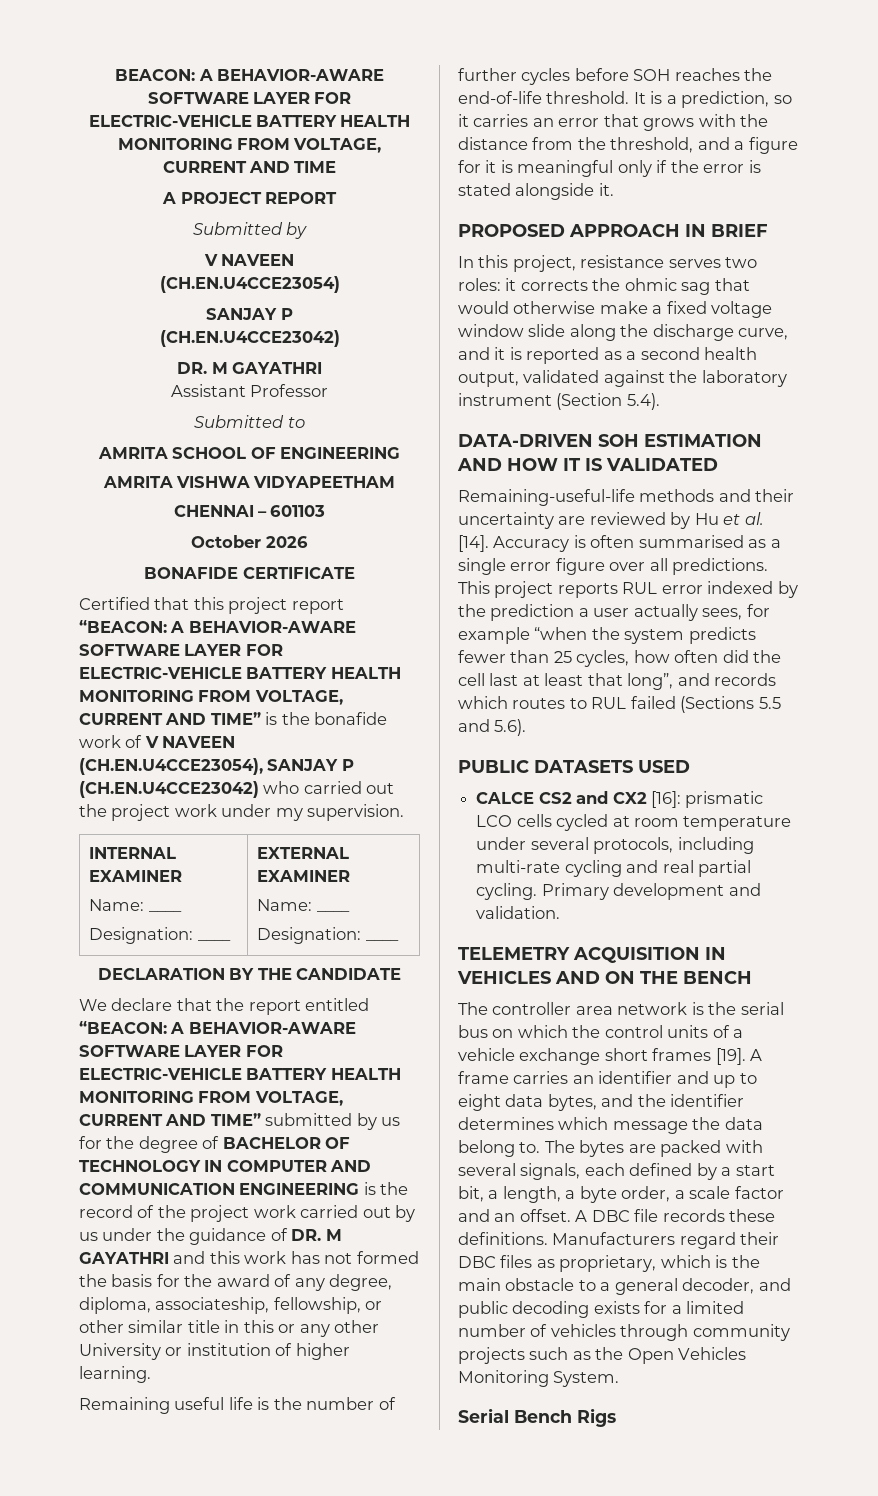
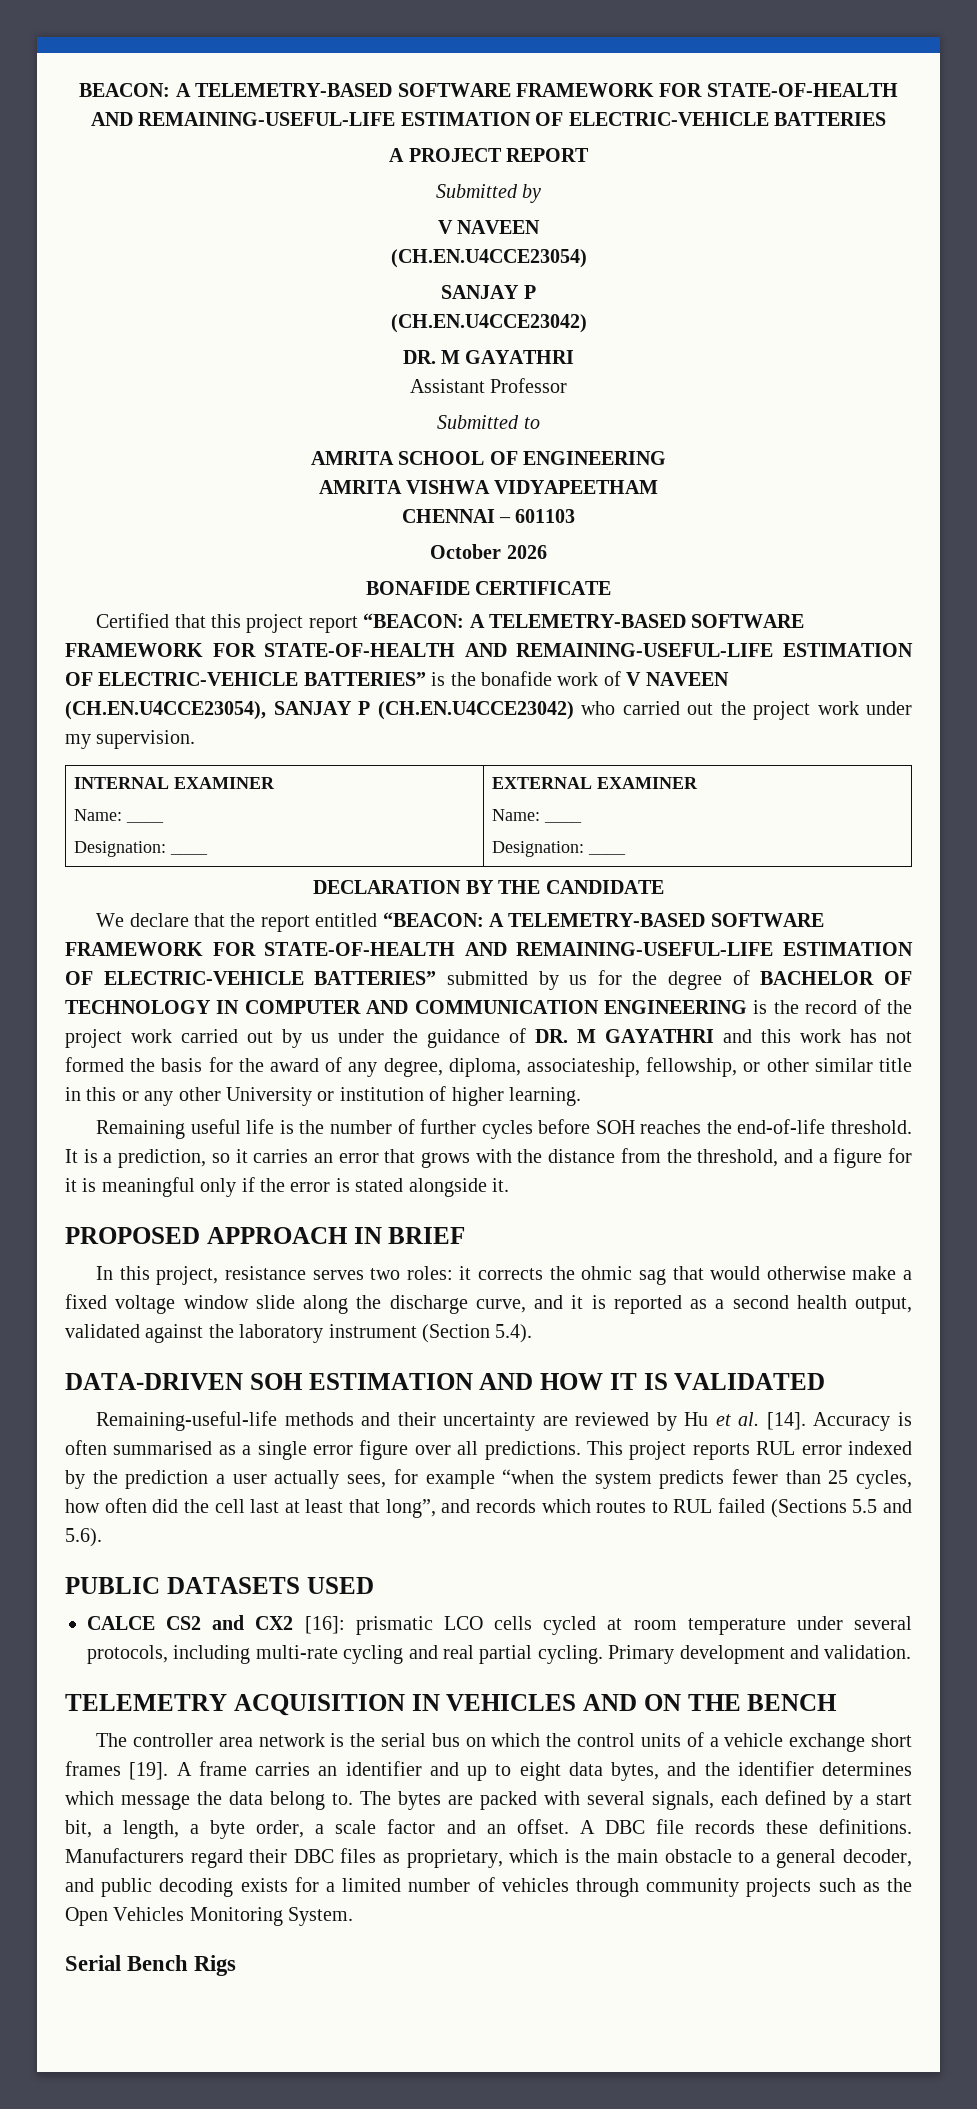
- BEACON: A BEHAVIOR-AWARE SOFTWARE LAYER FOR ELECTRIC-VEHICLE BATTERY HEALTH MONITORING FROM VOLTAGE, CURRENT AND TIME
+ BEACON: A TELEMETRY-BASED SOFTWARE FRAMEWORK FOR STATE-OF-HEALTH AND REMAINING-USEFUL-LIFE ESTIMATION OF ELECTRIC-VEHICLE BATTERIES
- Certified that this project report “BEACON: A BEHAVIOR-AWARE SOFTWARE LAYER FOR ELECTRIC-VEHICLE BATTERY HEALTH MONITORING FROM VOLTAGE, CURRENT AND TIME” is the bonafide work of V NAVEEN (CH.EN.U4CCE23054), SANJAY P (CH.EN.U4CCE23042) who carried out the project work under my supervision.
+ Certified that this project report “BEACON: A TELEMETRY-BASED SOFTWARE FRAMEWORK FOR STATE-OF-HEALTH AND REMAINING-USEFUL-LIFE ESTIMATION OF ELECTRIC-VEHICLE BATTERIES” is the bonafide work of V NAVEEN (CH.EN.U4CCE23054), SANJAY P (CH.EN.U4CCE23042) who carried out the project work under my supervision.
- A BEHAVIOR-AWARE SOFTWARE LAYER FOR ELECTRIC-VEHICLE BATTERY HEALTH MONITORING FROM VOLTAGE, CURRENT AND TIME” submitted by us for the degree of BACHELOR OF TECHNOLOGY IN COMPUTER AND COMMUNICATION ENGINEERING is the record of the project work carried out by us under the guidance of DR. M GAYATHRI and this work has not formed the basis for the award of any degree, diploma, associateship, fellowship, or other similar title in this or any other University or institution of higher learning.
+ A TELEMETRY-BASED SOFTWARE FRAMEWORK FOR STATE-OF-HEALTH AND REMAINING-USEFUL-LIFE ESTIMATION OF ELECTRIC-VEHICLE BATTERIES” submitted by us for the degree of BACHELOR OF TECHNOLOGY IN COMPUTER AND COMMUNICATION ENGINEERING is the record of the project work carried out by us under the guidance of DR. M GAYATHRI and this work has not formed the basis for the award of any degree, diploma, associateship, fellowship, or other similar title in this or any other University or institution of higher learning.

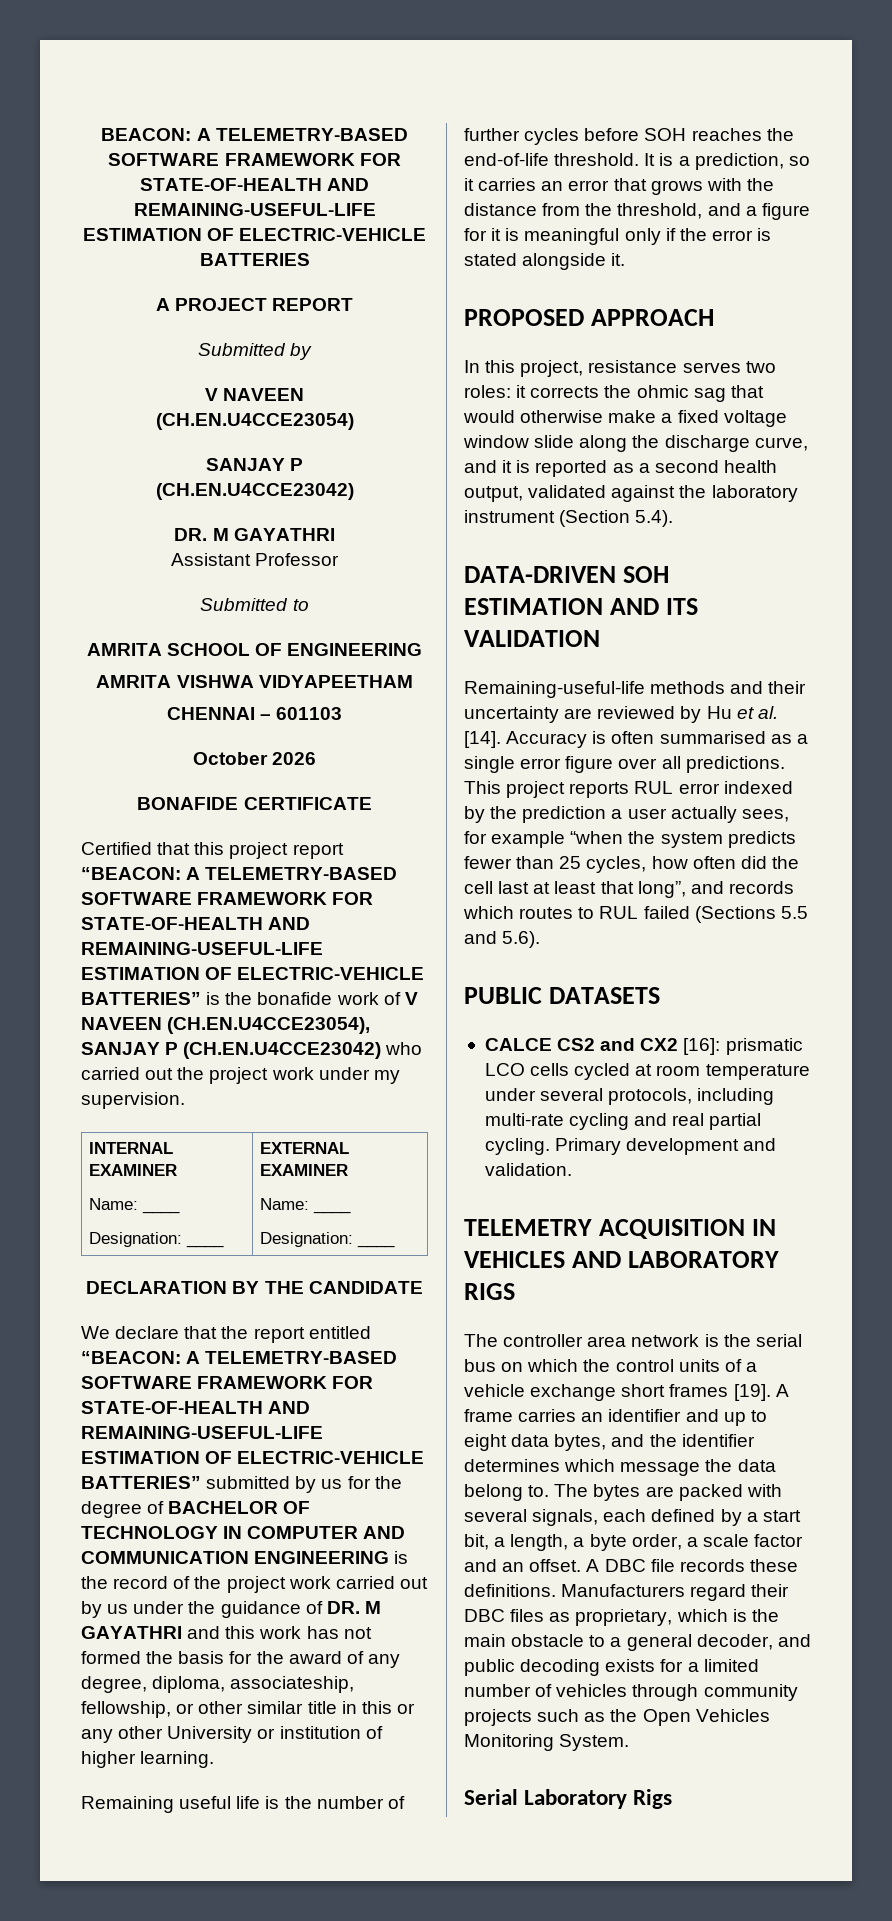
- PROPOSED APPROACH IN BRIEF
+ PROPOSED APPROACH
- DATA-DRIVEN SOH ESTIMATION AND HOW IT IS VALIDATED
+ DATA-DRIVEN SOH ESTIMATION AND ITS VALIDATION
- PUBLIC DATASETS USED
+ PUBLIC DATASETS
- TELEMETRY ACQUISITION IN VEHICLES AND ON THE BENCH
+ TELEMETRY ACQUISITION IN VEHICLES AND LABORATORY RIGS
- Serial Bench Rigs
+ Serial Laboratory Rigs

